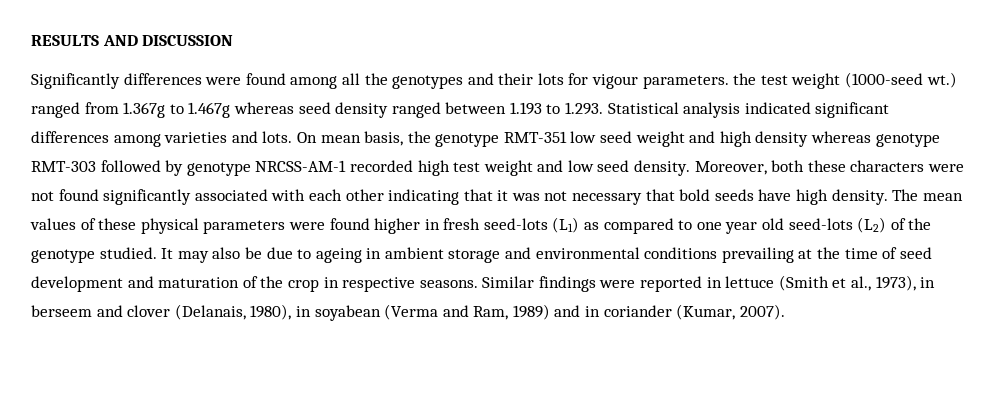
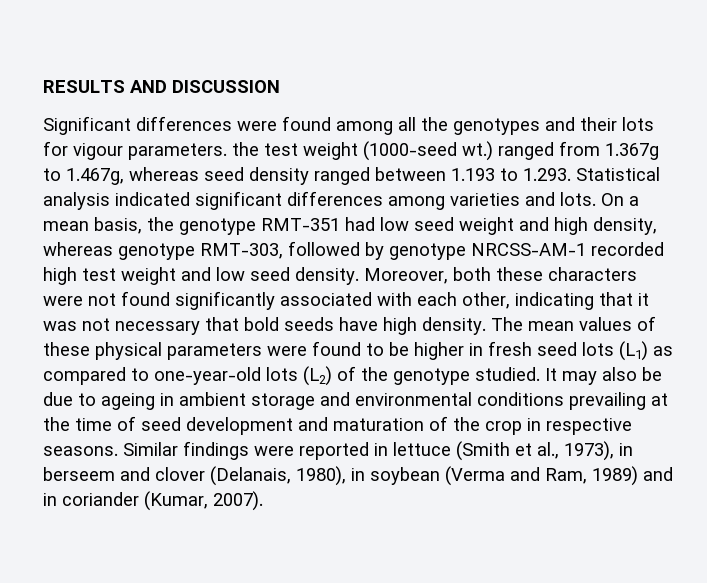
- Significantly differences were found among all the genotypes and their lots for vigour parameters. the test weight (1000-seed wt.) ranged from 1.367g to 1.467g whereas seed density ranged between 1.193 to 1.293. Statistical analysis indicated significant differences among varieties and lots.
+ Significant differences were found among all the genotypes and their lots for vigour parameters. the test weight (1000-seed wt.) ranged from 1.367g to 1.467g, whereas seed density ranged between 1.193 to 1.293. Statistical analysis indicated significant differences among varieties and lots.
- On mean basis, the genotype RMT-351 low seed weight and high density whereas genotype RMT-303 followed by genotype NRCSS-AM-1 recorded high test weight and low seed density.
+ On a mean basis, the genotype RMT-351 had low seed weight and high density, whereas genotype RMT-303, followed by genotype NRCSS-AM-1 recorded high test weight and low seed density.
- Moreover, both these characters were not found significantly associated with each other indicating that it was not necessary that bold seeds have high density.
+ Moreover, both these characters were not found significantly associated with each other, indicating that it was not necessary that bold seeds have high density.
- The mean values of these physical parameters were found higher in fresh seed-lots (L1) as compared to one year old seed-lots (L2) of the genotype studied.
+ The mean values of these physical parameters were found to be higher in fresh seed lots (L1) as compared to one-year-old lots (L2) of the genotype studied.
- Similar findings were reported in lettuce (Smith et al., 1973), in berseem and clover (Delanais, 1980), in soyabean (Verma and Ram, 1989) and in coriander (Kumar, 2007).
+ Similar findings were reported in lettuce (Smith et al., 1973), in berseem and clover (Delanais, 1980), in soybean (Verma and Ram, 1989) and in coriander (Kumar, 2007).

